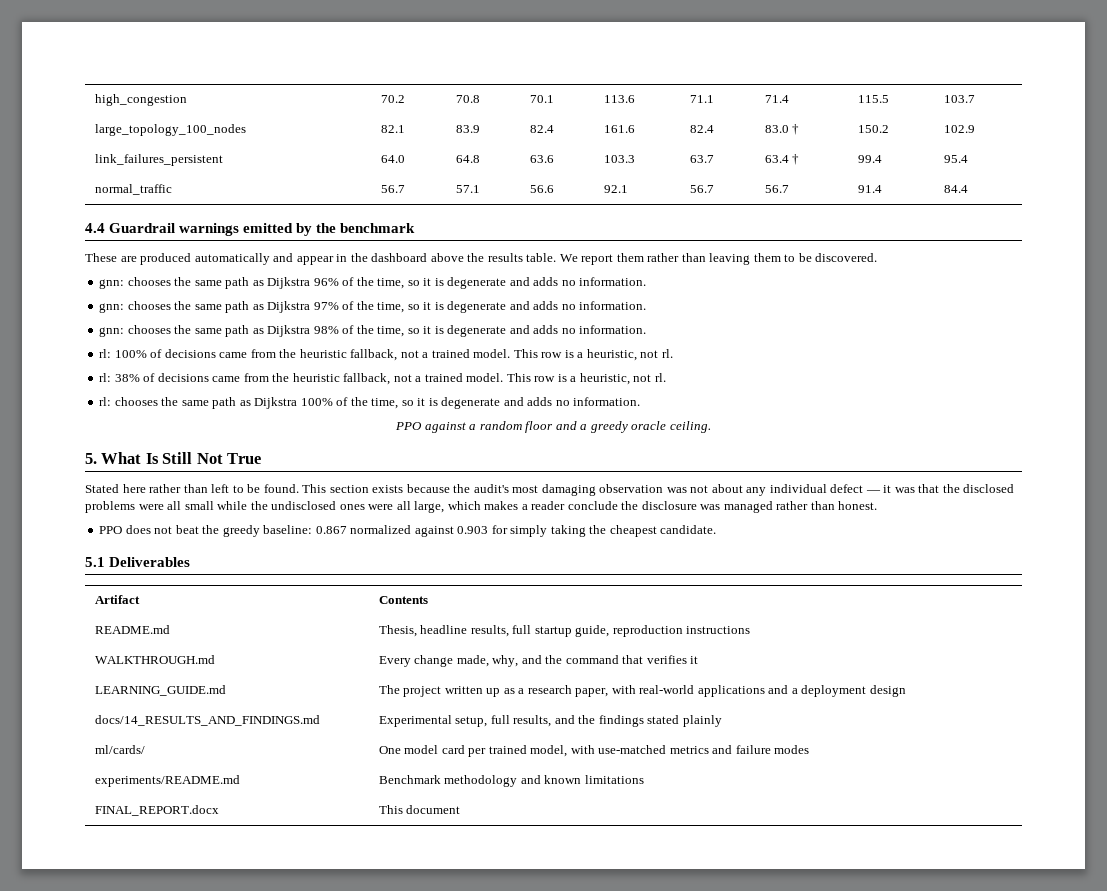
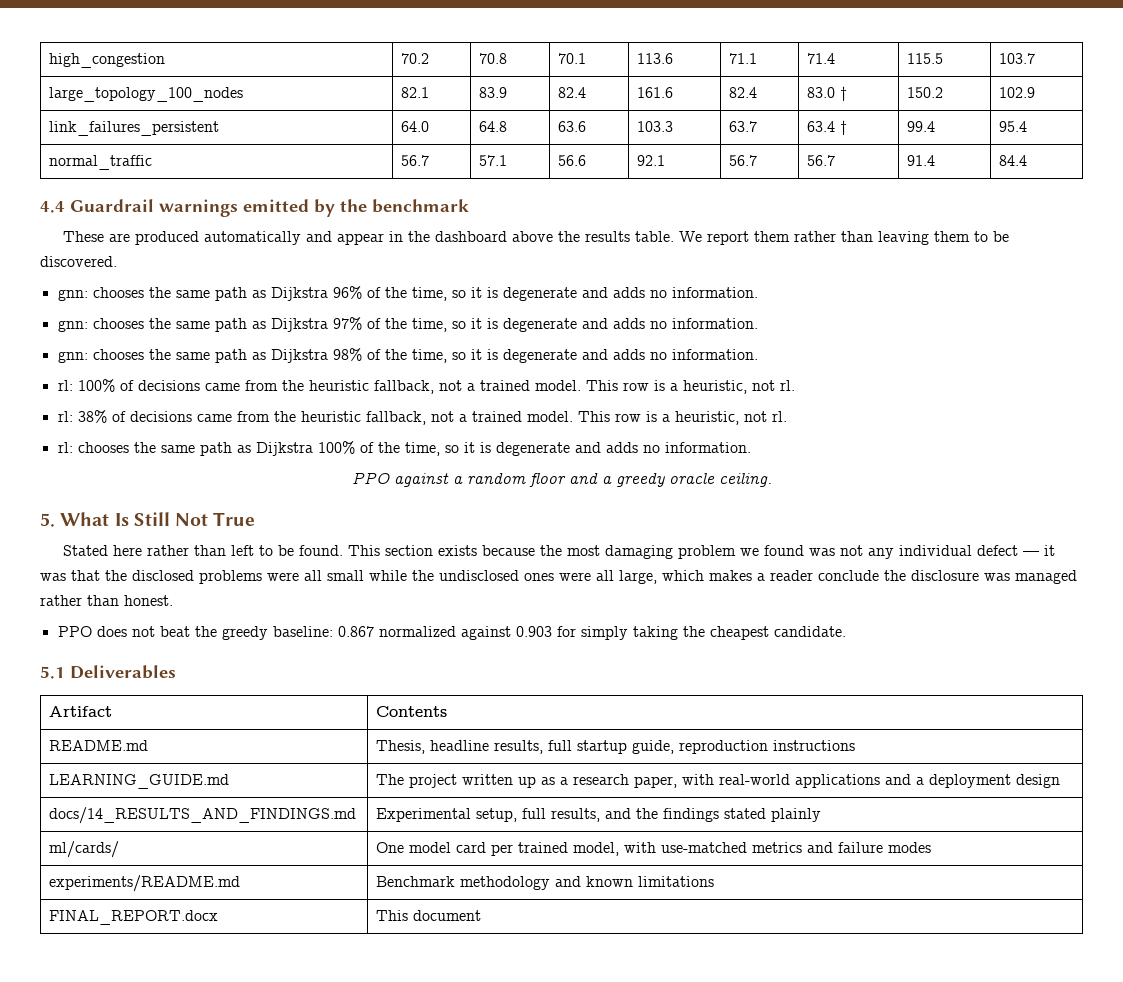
- This section exists because the audit's most damaging observation was not about any individual defect — it was that the disclosed problems were all small while the undisclosed ones were all large, which makes a reader conclude the disclosure was managed rather than honest.
+ This section exists because the most damaging problem we found was not any individual defect — it was that the disclosed problems were all small while the undisclosed ones were all large, which makes a reader conclude the disclosure was managed rather than honest.
- WALKTHROUGH.md | Every change made, why, and the command that verifies it

